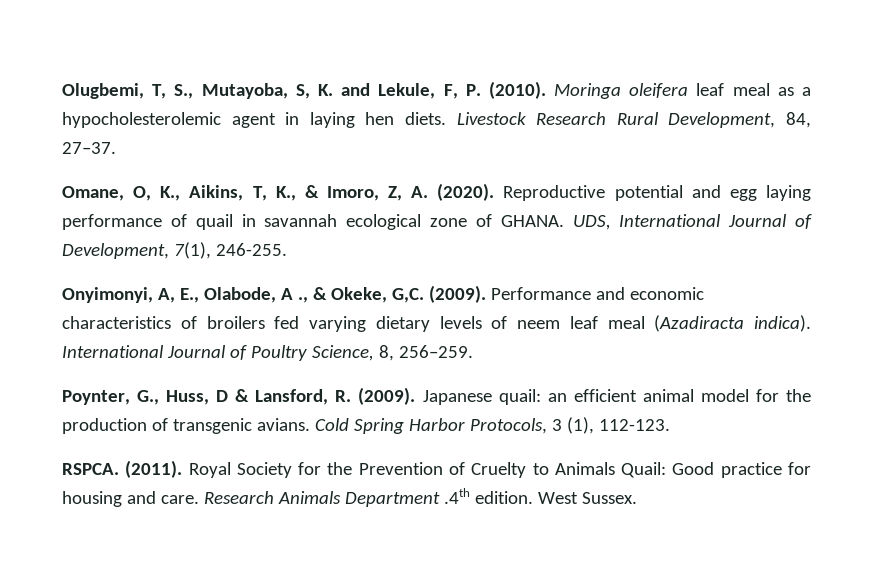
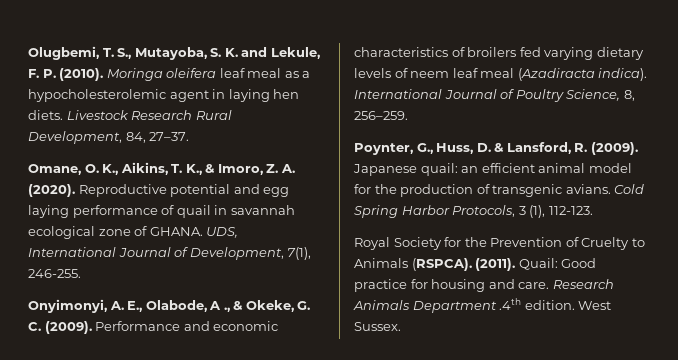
- Olugbemi, T, S., Mutayoba, S, K. and Lekule, F, P. (2010).
+ Olugbemi, T. S., Mutayoba, S. K. and Lekule, F. P. (2010).
- Omane, O, K., Aikins, T, K., & Imoro, Z, A. (2020).
+ Omane, O. K., Aikins, T. K., & Imoro, Z. A. (2020).
- Onyimonyi, A, E., Olabode, A ., & Okeke, G,C. (2009).
+ Onyimonyi, A. E., Olabode, A ., & Okeke, G. C. (2009).
- Poynter, G., Huss, D & Lansford, R. (2009).
+ Poynter, G., Huss, D. & Lansford, R. (2009).
- RSPCA. (2011). Royal Society for the Prevention of Cruelty to Animals Quail: Good practice for housing and care.
+ Royal Society for the Prevention of Cruelty to Animals (RSPCA). (2011). Quail: Good practice for housing and care.

